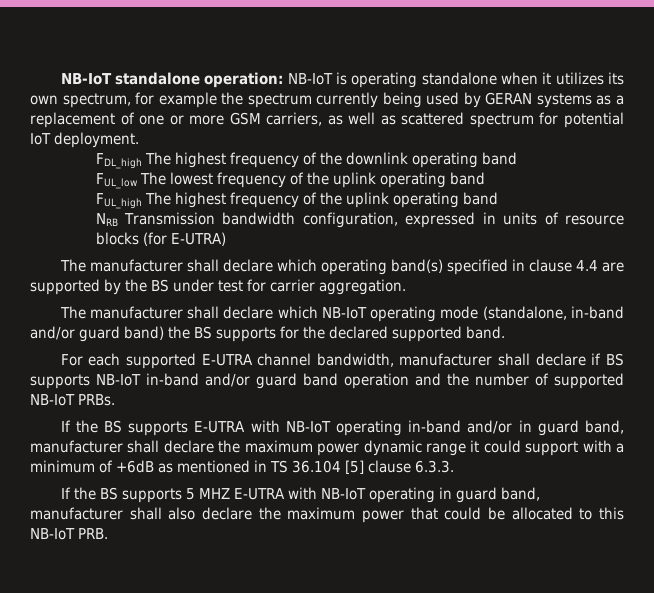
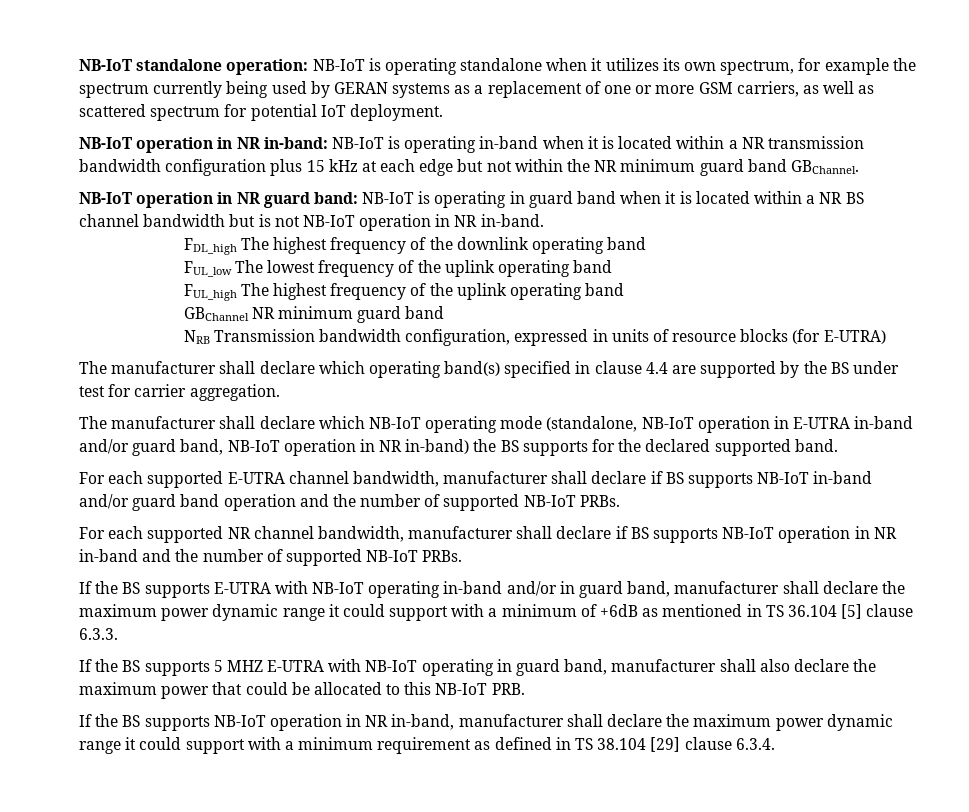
+ NB-IoT operation in NR in-band: NB-IoT is operating in-band when it is located within a NR transmission bandwidth configuration plus 15 kHz at each edge but not within the NR minimum guard band GBChannel.
+ NB-IoT operation in NR guard band: NB-IoT is operating in guard band when it is located within a NR BS channel bandwidth but is not NB-IoT operation in NR in-band.
+ GBChannel NR minimum guard band
- The manufacturer shall declare which NB-IoT operating mode (standalone, in-band and/or guard band) the BS supports for the declared supported band.
+ The manufacturer shall declare which NB-IoT operating mode (standalone, NB-IoT operation in E-UTRA in-band and/or guard band, NB-IoT operation in NR in-band) the BS supports for the declared supported band.
+ For each supported NR channel bandwidth, manufacturer shall declare if BS supports NB-IoT operation in NR in-band and the number of supported NB-IoT PRBs.
+ If the BS supports NB-IoT operation in NR in-band, manufacturer shall declare the maximum power dynamic range it could support with a minimum requirement as defined in TS 38.104 [29] clause 6.3.4.

